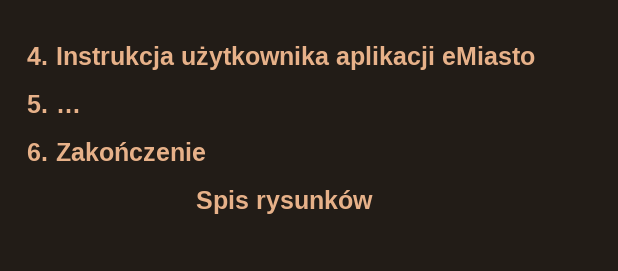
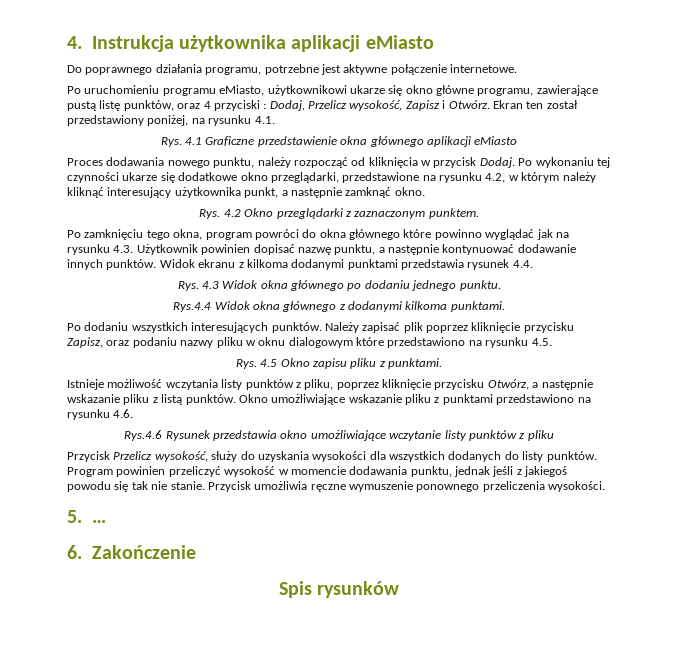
+ Do poprawnego działania programu, potrzebne jest aktywne połączenie internetowe.
+ Po uruchomieniu programu eMiasto, użytkownikowi ukarze się okno główne programu, zawierające pustą listę punktów, oraz 4 przyciski : Dodaj, Przelicz wysokość, Zapisz i Otwórz. Ekran ten został przedstawiony poniżej, na rysunku 4.1.
+ Rys. 4.1 Graficzne przedstawienie okna głównego aplikacji eMiasto
+ Proces dodawania nowego punktu, należy rozpocząć od kliknięcia w przycisk Dodaj. Po wykonaniu tej czynności ukarze się dodatkowe okno przeglądarki, przedstawione na rysunku 4.2, w którym należy kliknąć interesujący użytkownika punkt, a następnie zamknąć okno.
+ Rys. 4.2 Okno przeglądarki z zaznaczonym punktem.
+ Po zamknięciu tego okna, program powróci do okna głównego które powinno wyglądać jak na rysunku 4.3. Użytkownik powinien dopisać nazwę punktu, a następnie kontynuować dodawanie innych punktów. Widok ekranu z kilkoma dodanymi punktami przedstawia rysunek 4.4.
+ Rys. 4.3 Widok okna głównego po dodaniu jednego punktu.
+ Rys.4.4 Widok okna głównego z dodanymi kilkoma punktami.
+ Po dodaniu wszystkich interesujących punktów. Należy zapisać plik poprzez kliknięcie przycisku Zapisz, oraz podaniu nazwy pliku w oknu dialogowym które przedstawiono na rysunku 4.5.
+ Rys. 4.5 Okno zapisu pliku z punktami.
+ Istnieje możliwość wczytania listy punktów z pliku, poprzez kliknięcie przycisku Otwórz, a następnie wskazanie pliku z listą punktów. Okno umożliwiające wskazanie pliku z punktami przedstawiono na rysunku 4.6.
+ Rys.4.6 Rysunek przedstawia okno umożliwiające wczytanie listy punktów z pliku
+ Przycisk Przelicz wysokość, służy do uzyskania wysokości dla wszystkich dodanych do listy punktów. Program powinien przeliczyć wysokość w momencie dodawania punktu, jednak jeśli z jakiegoś powodu się tak nie stanie. Przycisk umożliwia ręczne wymuszenie ponownego przeliczenia wysokości.

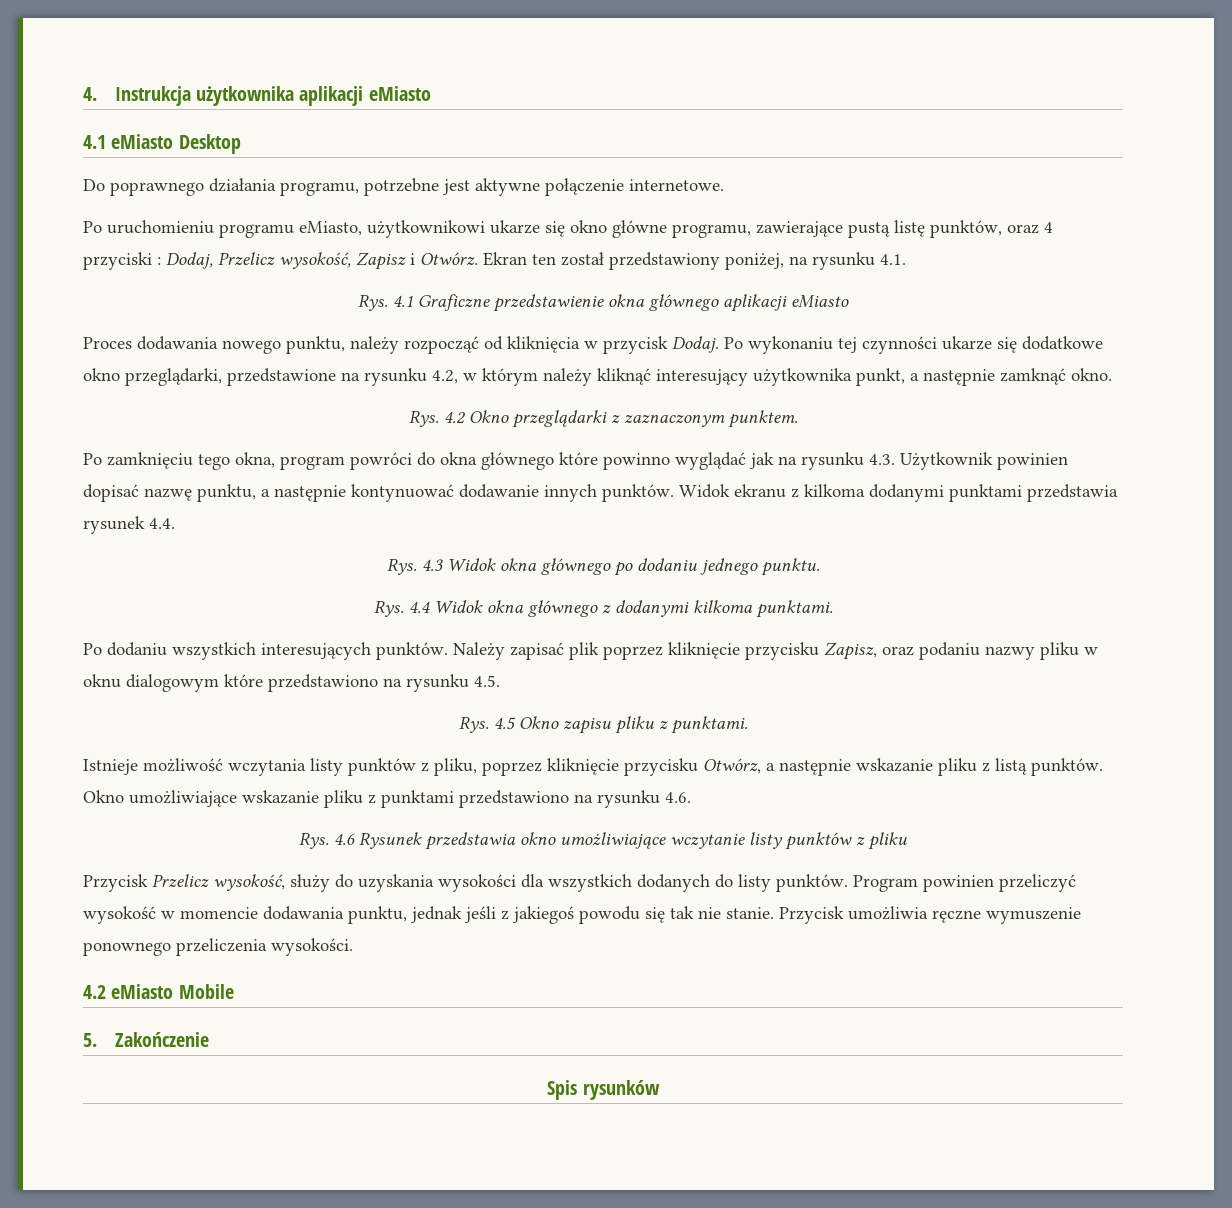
+ 4.1 eMiasto Desktop
- Rys.4.4 Widok okna głównego z dodanymi kilkoma punktami.
+ Rys. 4.4 Widok okna głównego z dodanymi kilkoma punktami.
- Rys.4.6 Rysunek przedstawia okno umożliwiające wczytanie listy punktów z pliku
+ Rys. 4.6 Rysunek przedstawia okno umożliwiające wczytanie listy punktów z pliku
- 5. …
- 6. Zakończenie
+ 4.2 eMiasto Mobile
+ 5. Zakończenie

